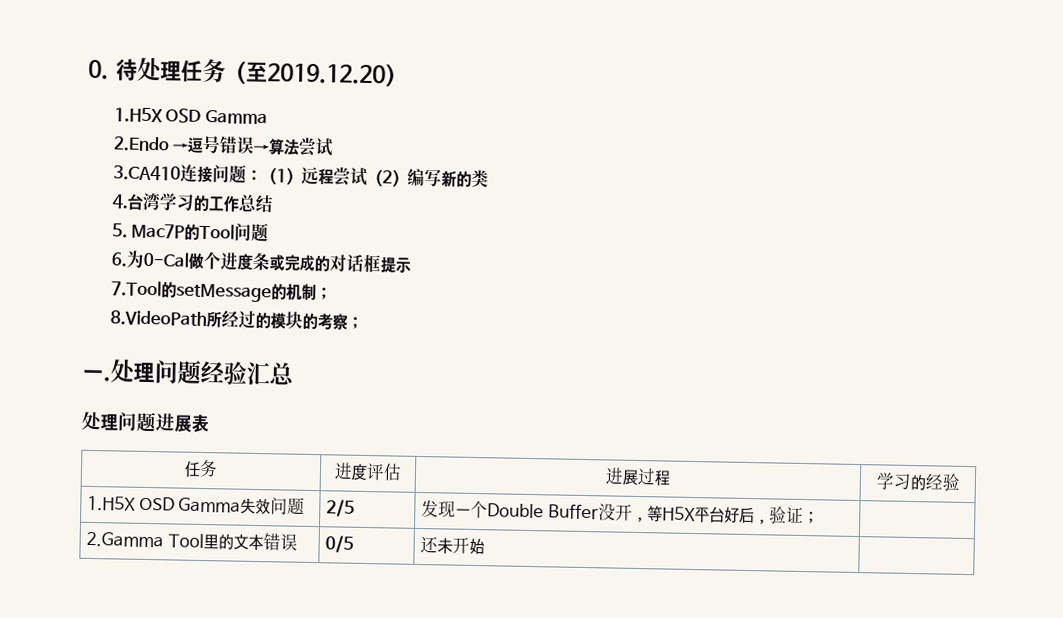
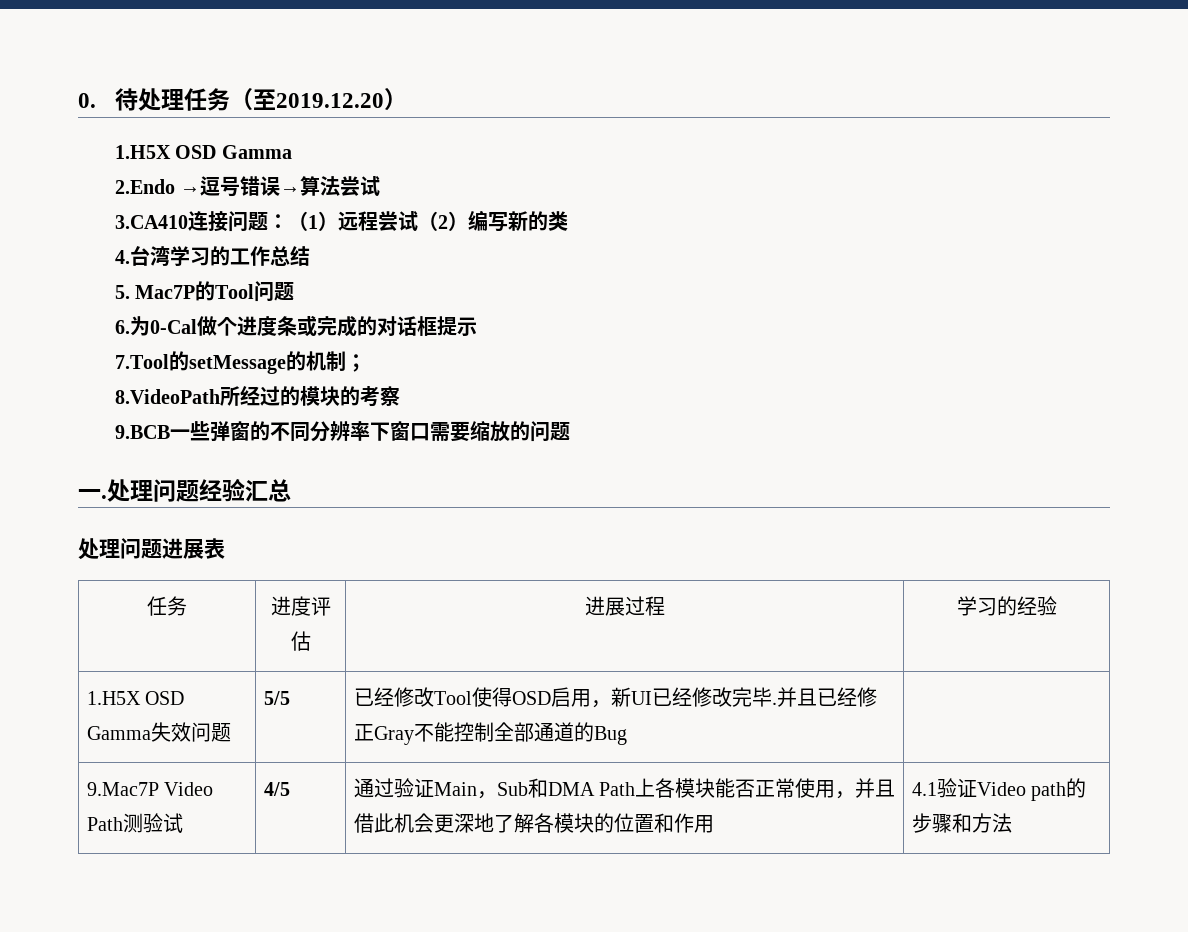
- 8.VideoPath所经过的模块的考察；
+ 8.VideoPath所经过的模块的考察
+ 9.BCB一些弹窗的不同分辨率下窗口需要缩放的问题
- 1.H5X OSD Gamma失效问题 | 2/5 | 发现一个Double Buffer没开，等H5X平台好后，验证； |
- 2.Gamma Tool里的文本错误 | 0/5 | 还未开始 |
+ 1.H5X OSD Gamma失效问题 | 5/5 | 已经修改Tool使得OSD启用，新UI已经修改完毕.并且已经修正Gray不能控制全部通道的Bug |
+ 9.Mac7P Video Path测验试 | 4/5 | 通过验证Main，Sub和DMA Path上各模块能否正常使用，并且借此机会更深地了解各模块的位置和作用 | 4.1验证Video path的步骤和方法

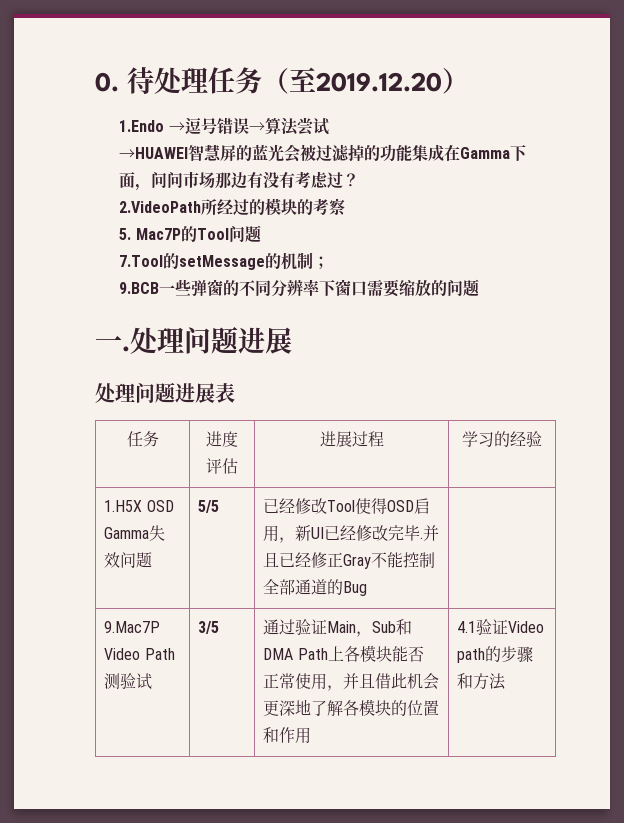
  0.待处理任务（至2019.12.20）
- 1.H5X OSD Gamma
- 2.Endo →逗号错误→算法尝试
+ 1.Endo →逗号错误→算法尝试
- 3.CA410连接问题：（1）远程尝试（2）编写新的类
- 4.台湾学习的工作总结
- 5. Mac7P的Tool问题
- 6.为0-Cal做个进度条或完成的对话框提示
- 7.Tool的setMessage的机制；
- 8.VideoPath所经过的模块的考察
+ →HUAWEI智慧屏的蓝光会被过滤掉的功能集成在Gamma下面，问问市场那边有没有考虑过？
+ 2.VideoPath所经过的模块的考察
+ 5. Mac7P的Tool问题
+ 7.Tool的setMessage的机制；
- 一.处理问题经验汇总
+ 一.处理问题进展
- 9.Mac7P Video Path测验试 | 4/5 | 通过验证Main，Sub和DMA Path上各模块能否正常使用，并且借此机会更深地了解各模块的位置和作用 | 4.1验证Video path的步骤和方法
+ 9.Mac7P Video Path测验试 | 3/5 | 通过验证Main，Sub和DMA Path上各模块能否正常使用，并且借此机会更深地了解各模块的位置和作用 | 4.1验证Video path的步骤和方法

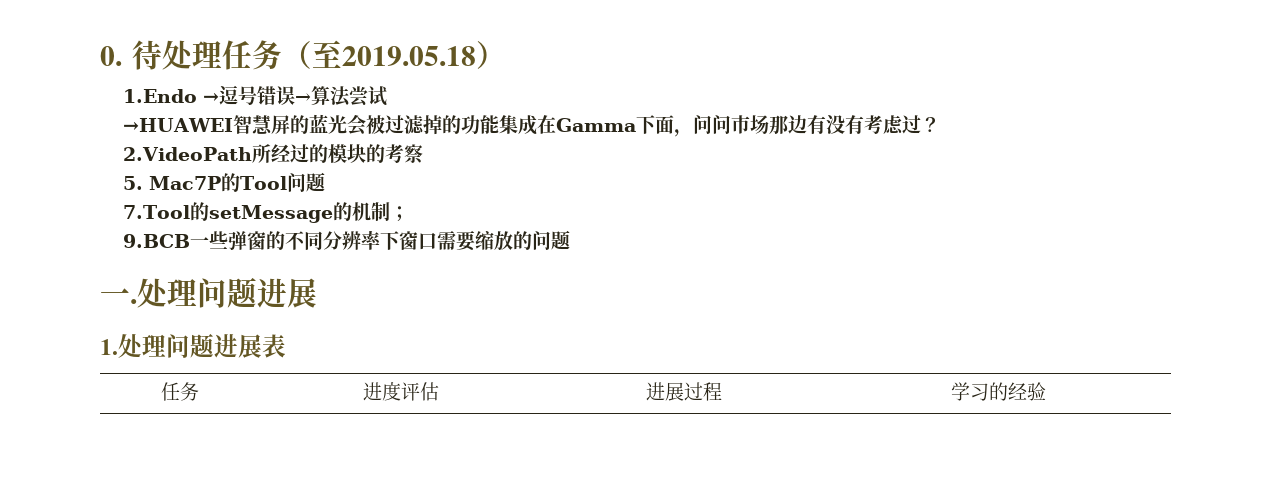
- 0.待处理任务（至2019.12.20）
+ 0.待处理任务（至2019.05.18）
- 处理问题进展表
+ 1.处理问题进展表
- 1.H5X OSD Gamma失效问题 | 5/5 | 已经修改Tool使得OSD启用，新UI已经修改完毕.并且已经修正Gray不能控制全部通道的Bug |
- 9.Mac7P Video Path测验试 | 3/5 | 通过验证Main，Sub和DMA Path上各模块能否正常使用，并且借此机会更深地了解各模块的位置和作用 | 4.1验证Video path的步骤和方法

